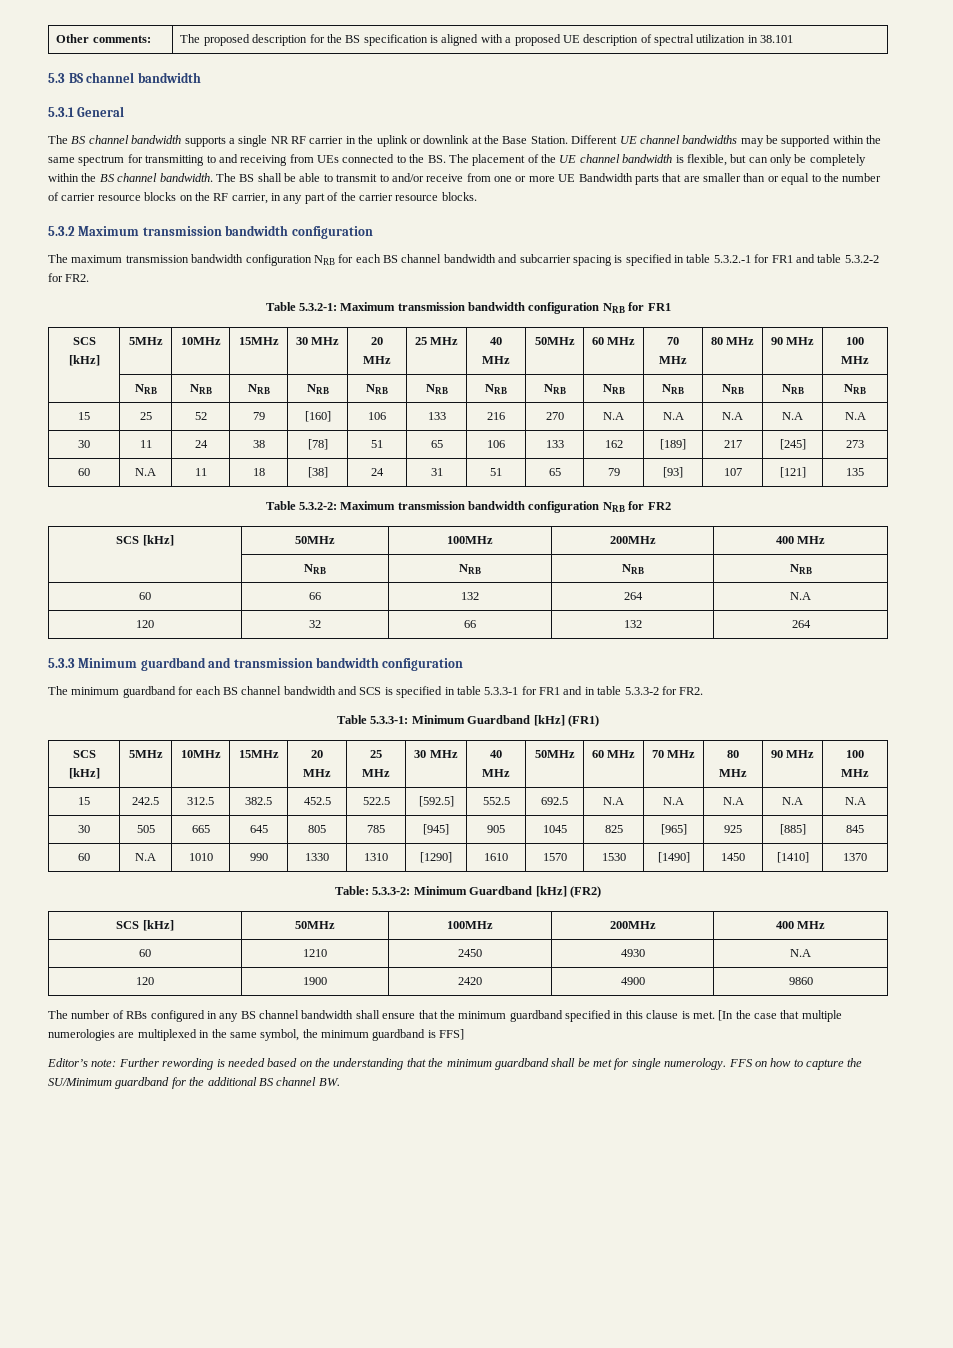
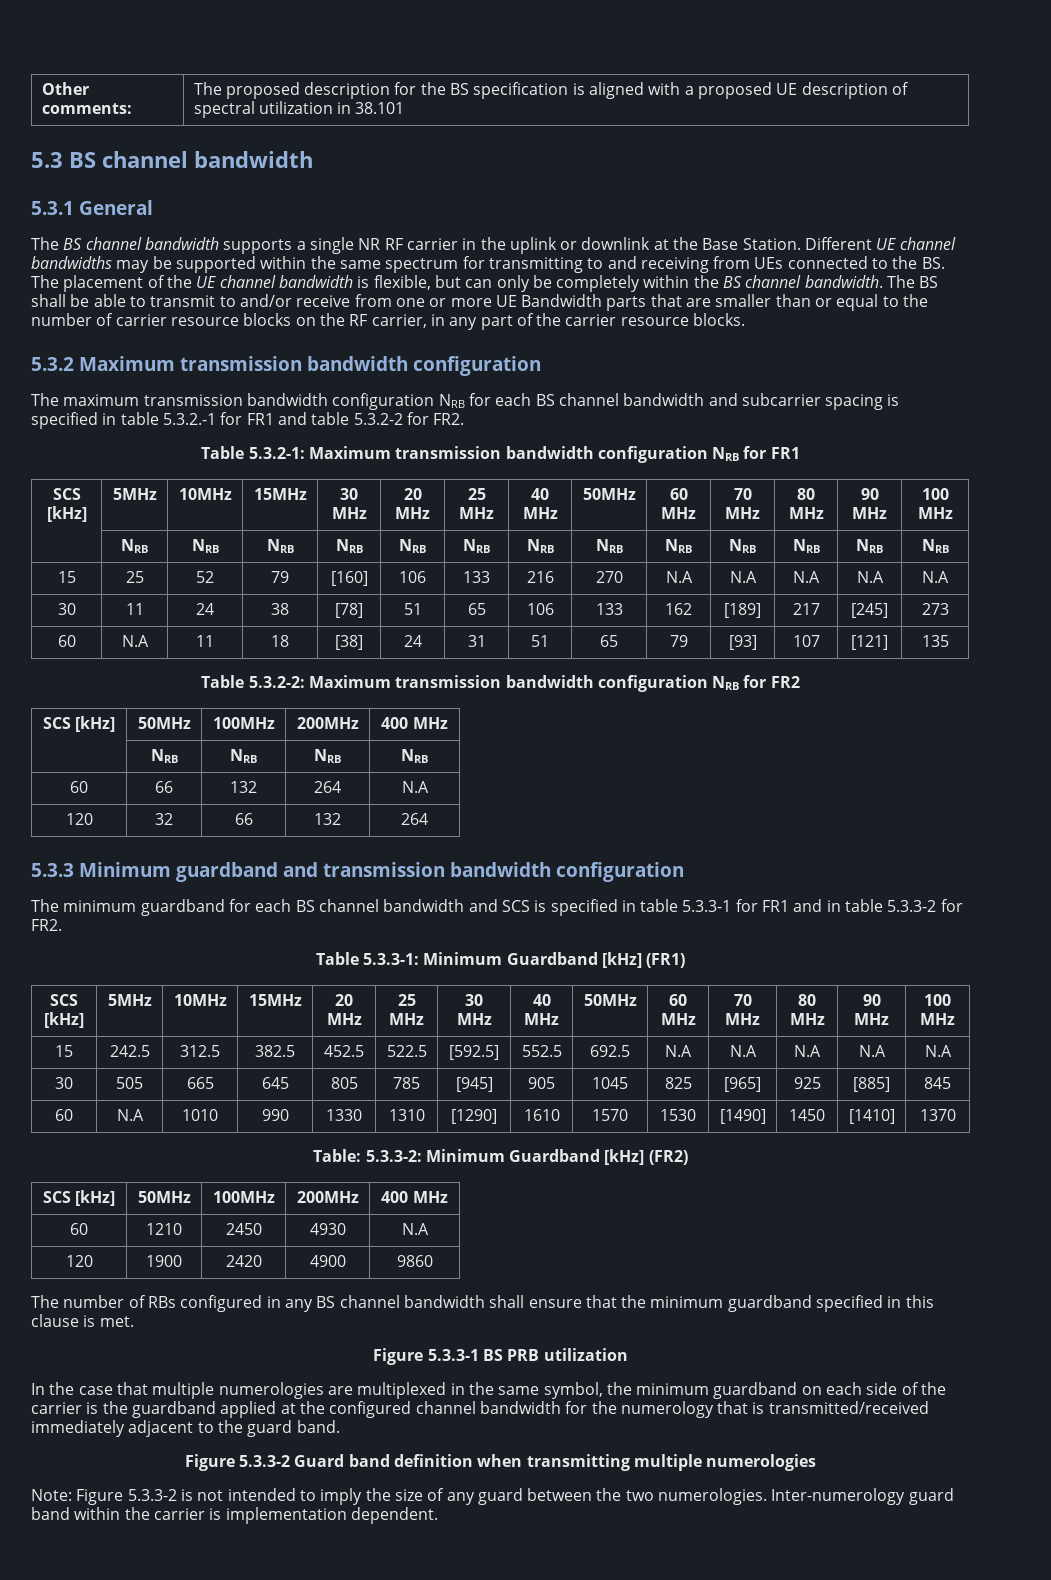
- The number of RBs configured in any BS channel bandwidth shall ensure that the minimum guardband specified in this clause is met. [In the case that multiple numerologies are multiplexed in the same symbol, the minimum guardband is FFS]
- Editor’s note: Further rewording is needed based on the understanding that the minimum guardband shall be met for single numerology. FFS on how to capture the SU/Minimum guardband for the additional BS channel BW.
+ The number of RBs configured in any BS channel bandwidth shall ensure that the minimum guardband specified in this clause is met.
+ Figure 5.3.3-1 BS PRB utilization
+ In the case that multiple numerologies are multiplexed in the same symbol, the minimum guardband on each side of the carrier is the guardband applied at the configured channel bandwidth for the numerology that is transmitted/received immediately adjacent to the guard band.
+ Figure 5.3.3-2 Guard band definition when transmitting multiple numerologies
+ Note: Figure 5.3.3-2 is not intended to imply the size of any guard between the two numerologies. Inter-numerology guard band within the carrier is implementation dependent.

